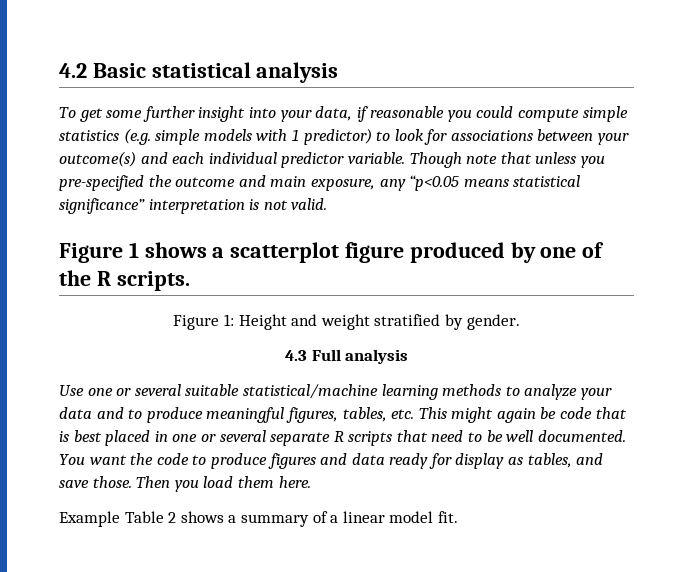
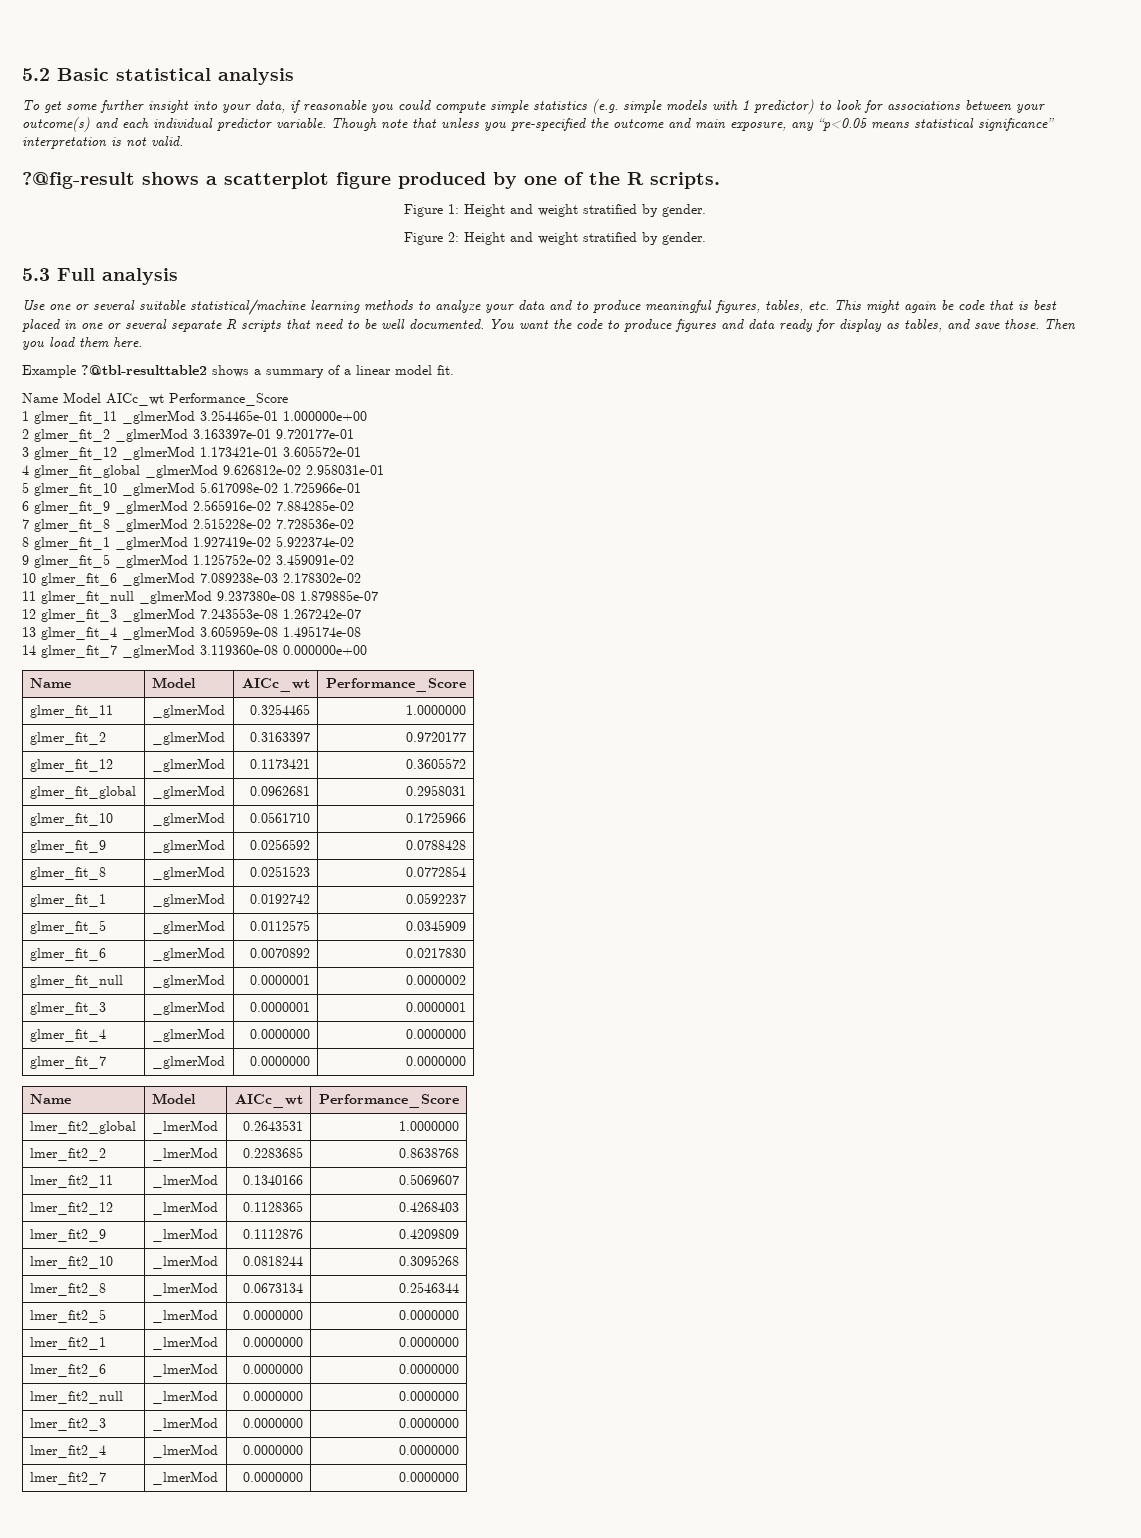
- 4.2 Basic statistical analysis
+ 5.2 Basic statistical analysis
- Figure 1 shows a scatterplot figure produced by one of the R scripts.
+ ?@fig-result shows a scatterplot figure produced by one of the R scripts.
- 4.3 Full analysis
+ Figure 2: Height and weight stratified by gender.
+ 5.3 Full analysis
- Example Table 2 shows a summary of a linear model fit.
+ Example ?@tbl-resulttable2 shows a summary of a linear model fit.
+ Name Model AICc_wt Performance_Score
+ 1 glmer_fit_11 _glmerMod 3.254465e-01 1.000000e+00
+ 2 glmer_fit_2 _glmerMod 3.163397e-01 9.720177e-01
+ 3 glmer_fit_12 _glmerMod 1.173421e-01 3.605572e-01
+ 4 glmer_fit_global _glmerMod 9.626812e-02 2.958031e-01
+ 5 glmer_fit_10 _glmerMod 5.617098e-02 1.725966e-01
+ 6 glmer_fit_9 _glmerMod 2.565916e-02 7.884285e-02
+ 7 glmer_fit_8 _glmerMod 2.515228e-02 7.728536e-02
+ 8 glmer_fit_1 _glmerMod 1.927419e-02 5.922374e-02
+ 9 glmer_fit_5 _glmerMod 1.125752e-02 3.459091e-02
+ 10 glmer_fit_6 _glmerMod 7.089238e-03 2.178302e-02
+ 11 glmer_fit_null _glmerMod 9.237380e-08 1.879885e-07
+ 12 glmer_fit_3 _glmerMod 7.243553e-08 1.267242e-07
+ 13 glmer_fit_4 _glmerMod 3.605959e-08 1.495174e-08
+ 14 glmer_fit_7 _glmerMod 3.119360e-08 0.000000e+00
+ Name | Model | AICc_wt | Performance_Score
+ glmer_fit_11 | _glmerMod | 0.3254465 | 1.0000000
+ glmer_fit_2 | _glmerMod | 0.3163397 | 0.9720177
+ glmer_fit_12 | _glmerMod | 0.1173421 | 0.3605572
+ glmer_fit_global | _glmerMod | 0.0962681 | 0.2958031
+ glmer_fit_10 | _glmerMod | 0.0561710 | 0.1725966
+ glmer_fit_9 | _glmerMod | 0.0256592 | 0.0788428
+ glmer_fit_8 | _glmerMod | 0.0251523 | 0.0772854
+ glmer_fit_1 | _glmerMod | 0.0192742 | 0.0592237
+ glmer_fit_5 | _glmerMod | 0.0112575 | 0.0345909
+ glmer_fit_6 | _glmerMod | 0.0070892 | 0.0217830
+ glmer_fit_null | _glmerMod | 0.0000001 | 0.0000002
+ glmer_fit_3 | _glmerMod | 0.0000001 | 0.0000001
+ glmer_fit_4 | _glmerMod | 0.0000000 | 0.0000000
+ glmer_fit_7 | _glmerMod | 0.0000000 | 0.0000000
+ Name | Model | AICc_wt | Performance_Score
+ lmer_fit2_global | _lmerMod | 0.2643531 | 1.0000000
+ lmer_fit2_2 | _lmerMod | 0.2283685 | 0.8638768
+ lmer_fit2_11 | _lmerMod | 0.1340166 | 0.5069607
+ lmer_fit2_12 | _lmerMod | 0.1128365 | 0.4268403
+ lmer_fit2_9 | _lmerMod | 0.1112876 | 0.4209809
+ lmer_fit2_10 | _lmerMod | 0.0818244 | 0.3095268
+ lmer_fit2_8 | _lmerMod | 0.0673134 | 0.2546344
+ lmer_fit2_5 | _lmerMod | 0.0000000 | 0.0000000
+ lmer_fit2_1 | _lmerMod | 0.0000000 | 0.0000000
+ lmer_fit2_6 | _lmerMod | 0.0000000 | 0.0000000
+ lmer_fit2_null | _lmerMod | 0.0000000 | 0.0000000
+ lmer_fit2_3 | _lmerMod | 0.0000000 | 0.0000000
+ lmer_fit2_4 | _lmerMod | 0.0000000 | 0.0000000
+ lmer_fit2_7 | _lmerMod | 0.0000000 | 0.0000000

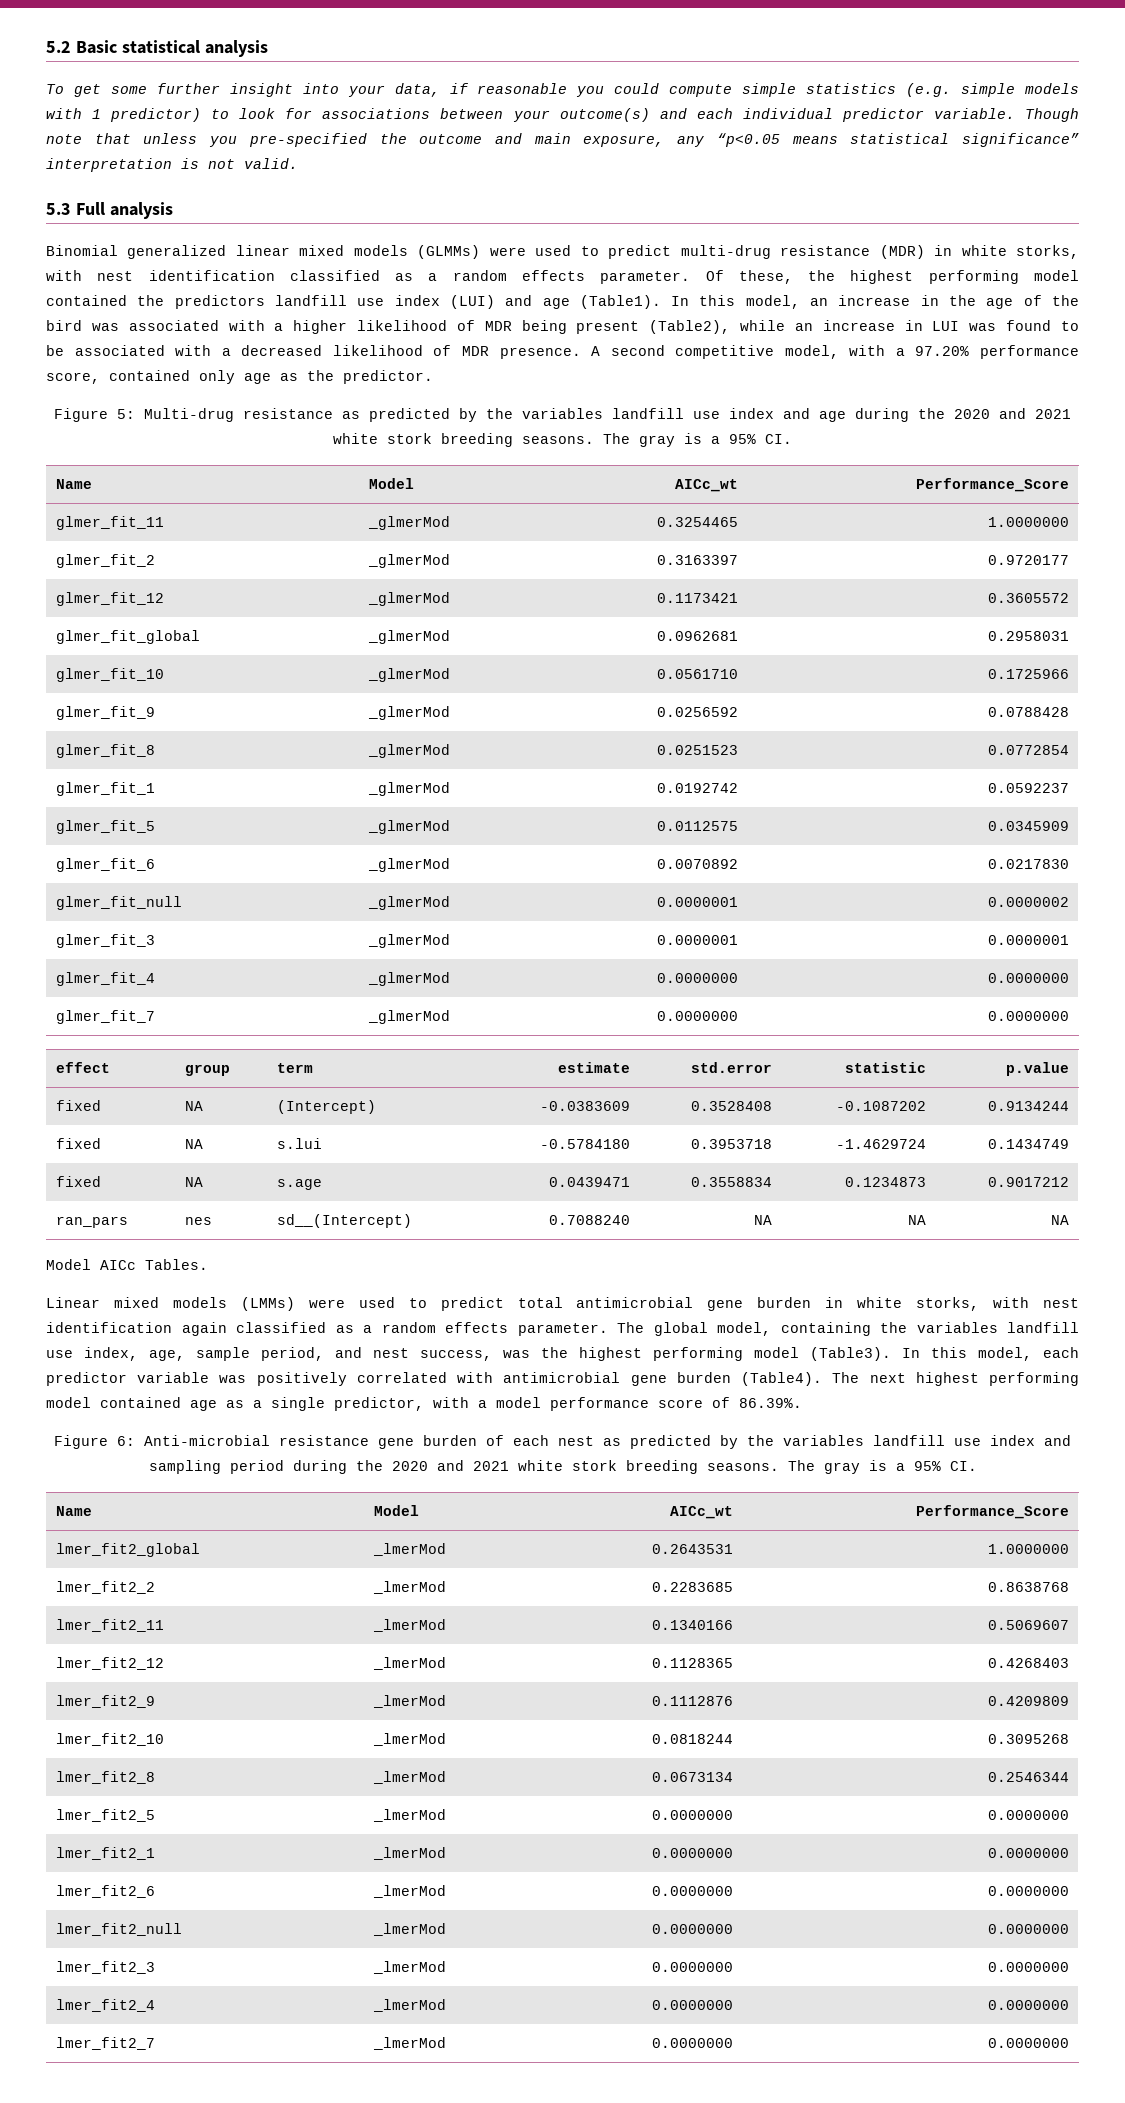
- ?@fig-result shows a scatterplot figure produced by one of the R scripts.
- Figure 1: Height and weight stratified by gender.
- Figure 2: Height and weight stratified by gender.
  5.3 Full analysis
- Use one or several suitable statistical/machine learning methods to analyze your data and to produce meaningful figures, tables, etc. This might again be code that is best placed in one or several separate R scripts that need to be well documented. You want the code to produce figures and data ready for display as tables, and save those. Then you load them here.
- Example ?@tbl-resulttable2 shows a summary of a linear model fit.
- Name Model AICc_wt Performance_Score
- 1 glmer_fit_11 _glmerMod 3.254465e-01 1.000000e+00
- 2 glmer_fit_2 _glmerMod 3.163397e-01 9.720177e-01
- 3 glmer_fit_12 _glmerMod 1.173421e-01 3.605572e-01
- 4 glmer_fit_global _glmerMod 9.626812e-02 2.958031e-01
- 5 glmer_fit_10 _glmerMod 5.617098e-02 1.725966e-01
- 6 glmer_fit_9 _glmerMod 2.565916e-02 7.884285e-02
- 7 glmer_fit_8 _glmerMod 2.515228e-02 7.728536e-02
- 8 glmer_fit_1 _glmerMod 1.927419e-02 5.922374e-02
- 9 glmer_fit_5 _glmerMod 1.125752e-02 3.459091e-02
- 10 glmer_fit_6 _glmerMod 7.089238e-03 2.178302e-02
- 11 glmer_fit_null _glmerMod 9.237380e-08 1.879885e-07
- 12 glmer_fit_3 _glmerMod 7.243553e-08 1.267242e-07
- 13 glmer_fit_4 _glmerMod 3.605959e-08 1.495174e-08
- 14 glmer_fit_7 _glmerMod 3.119360e-08 0.000000e+00
+ Binomial generalized linear mixed models (GLMMs) were used to predict multi-drug resistance (MDR) in white storks, with nest identification classified as a random effects parameter. Of these, the highest performing model contained the predictors landfill use index (LUI) and age (Table1). In this model, an increase in the age of the bird was associated with a higher likelihood of MDR being present (Table2), while an increase in LUI was found to be associated with a decreased likelihood of MDR presence. A second competitive model, with a 97.20% performance score, contained only age as the predictor.
+ Figure 5: Multi-drug resistance as predicted by the variables landfill use index and age during the 2020 and 2021 white stork breeding seasons. The gray is a 95% CI.
+ effect | group | term | estimate | std.error | statistic | p.value
+ fixed | NA | (Intercept) | -0.0383609 | 0.3528408 | -0.1087202 | 0.9134244
+ fixed | NA | s.lui | -0.5784180 | 0.3953718 | -1.4629724 | 0.1434749
+ fixed | NA | s.age | 0.0439471 | 0.3558834 | 0.1234873 | 0.9017212
+ ran_pars | nes | sd__(Intercept) | 0.7088240 | NA | NA | NA
+ Model AICc Tables.
+ Linear mixed models (LMMs) were used to predict total antimicrobial gene burden in white storks, with nest identification again classified as a random effects parameter. The global model, containing the variables landfill use index, age, sample period, and nest success, was the highest performing model (Table3). In this model, each predictor variable was positively correlated with antimicrobial gene burden (Table4). The next highest performing model contained age as a single predictor, with a model performance score of 86.39%.
+ Figure 6: Anti-microbial resistance gene burden of each nest as predicted by the variables landfill use index and sampling period during the 2020 and 2021 white stork breeding seasons. The gray is a 95% CI.

